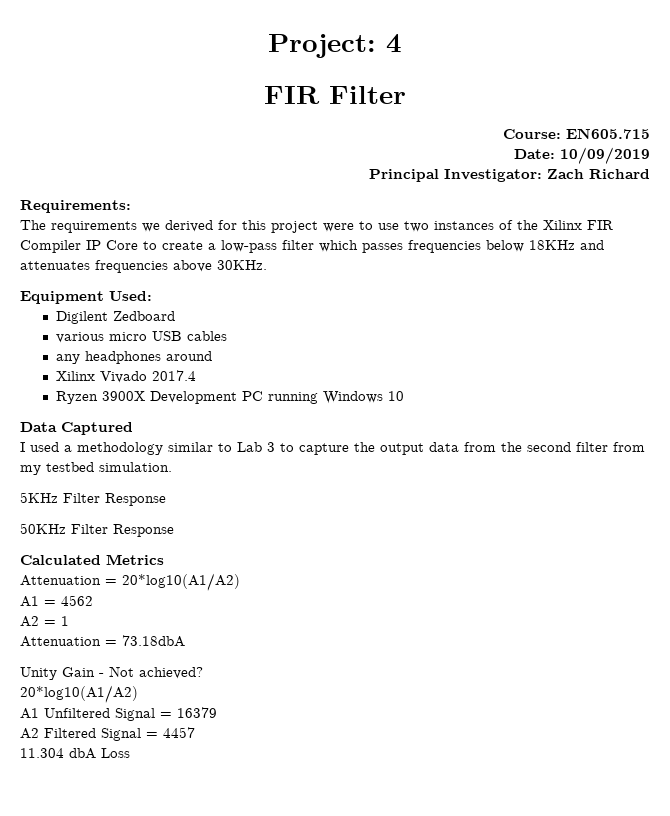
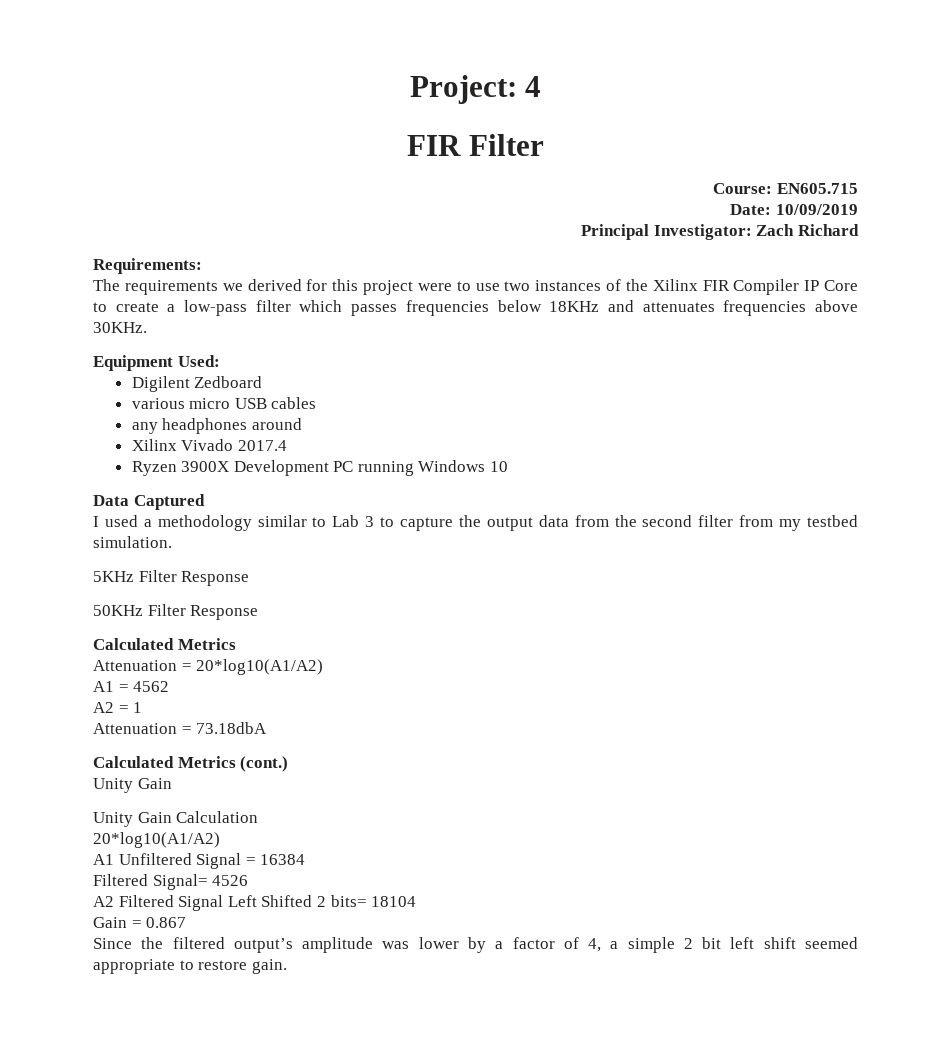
- Unity Gain - Not achieved?
+ Calculated Metrics (cont.)
+ Unity Gain
+ Unity Gain Calculation
- A1 Unfiltered Signal = 16379
+ A1 Unfiltered Signal = 16384
+ Filtered Signal= 4526
- A2 Filtered Signal = 4457
- 11.304 dbA Loss
+ A2 Filtered Signal Left Shifted 2 bits= 18104
+ Gain = 0.867
+ Since the filtered output’s amplitude was lower by a factor of 4, a simple 2 bit left shift seemed appropriate to restore gain.

